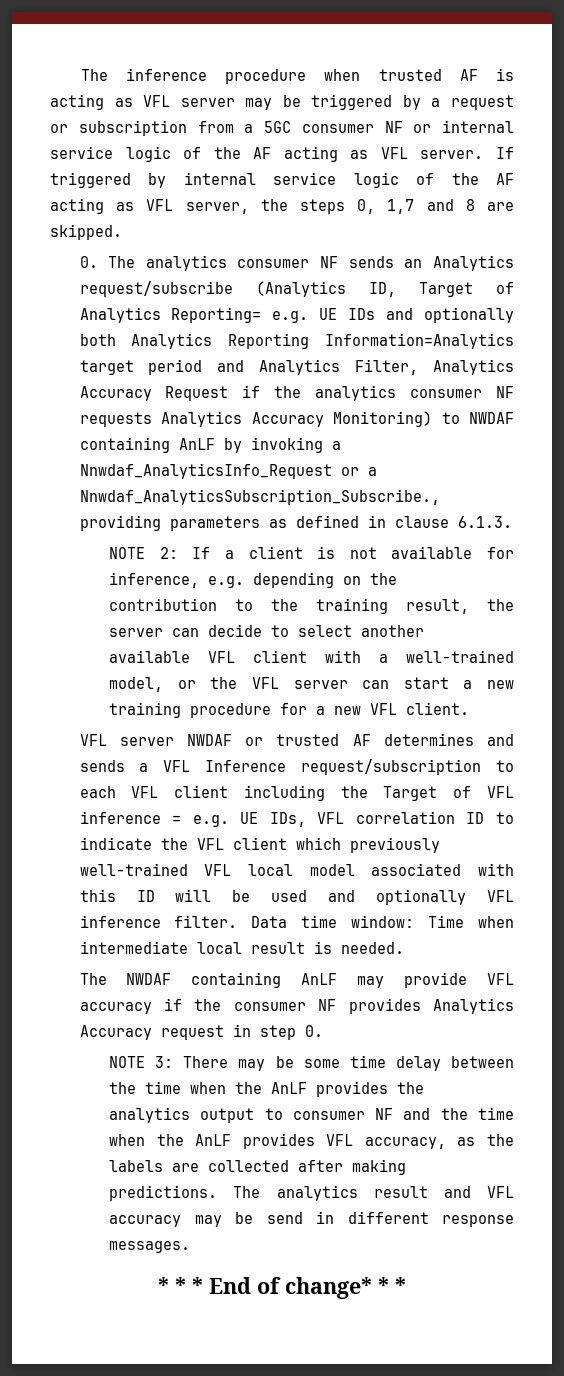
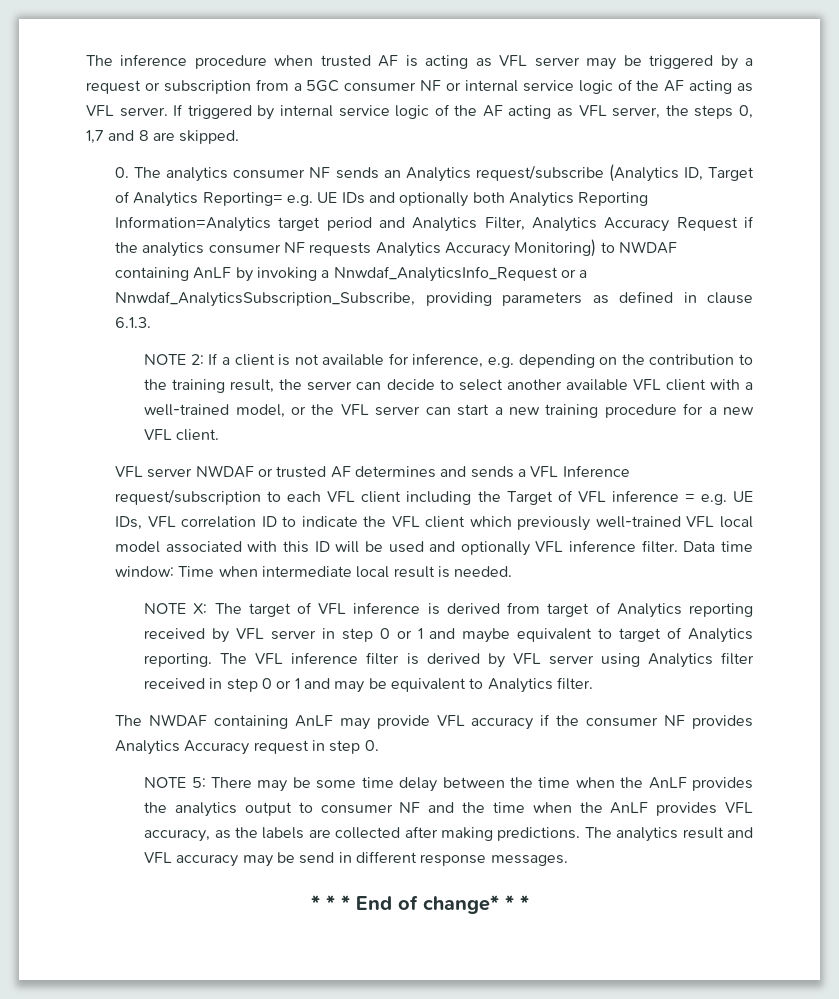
- 0. The analytics consumer NF sends an Analytics request/subscribe (Analytics ID, Target of Analytics Reporting= e.g. UE IDs and optionally both Analytics Reporting Information=Analytics target period and Analytics Filter, Analytics Accuracy Request if the analytics consumer NF requests Analytics Accuracy Monitoring) to NWDAF containing AnLF by invoking a Nnwdaf_AnalyticsInfo_Request or a Nnwdaf_AnalyticsSubscription_Subscribe., providing parameters as defined in clause 6.1.3.
+ 0. The analytics consumer NF sends an Analytics request/subscribe (Analytics ID, Target of Analytics Reporting= e.g. UE IDs and optionally both Analytics Reporting Information=Analytics target period and Analytics Filter, Analytics Accuracy Request if the analytics consumer NF requests Analytics Accuracy Monitoring) to NWDAF containing AnLF by invoking a Nnwdaf_AnalyticsInfo_Request or a Nnwdaf_AnalyticsSubscription_Subscribe, providing parameters as defined in clause 6.1.3.
+ NOTE X: The target of VFL inference is derived from target of Analytics reporting received by VFL server in step 0 or 1 and maybe equivalent to target of Analytics reporting. The VFL inference filter is derived by VFL server using Analytics filter received in step 0 or 1 and may be equivalent to Analytics filter.
- NOTE 3: There may be some time delay between the time when the AnLF provides the analytics output to consumer NF and the time when the AnLF provides VFL accuracy, as the labels are collected after making predictions.
+ NOTE 5: There may be some time delay between the time when the AnLF provides the analytics output to consumer NF and the time when the AnLF provides VFL accuracy, as the labels are collected after making predictions.

